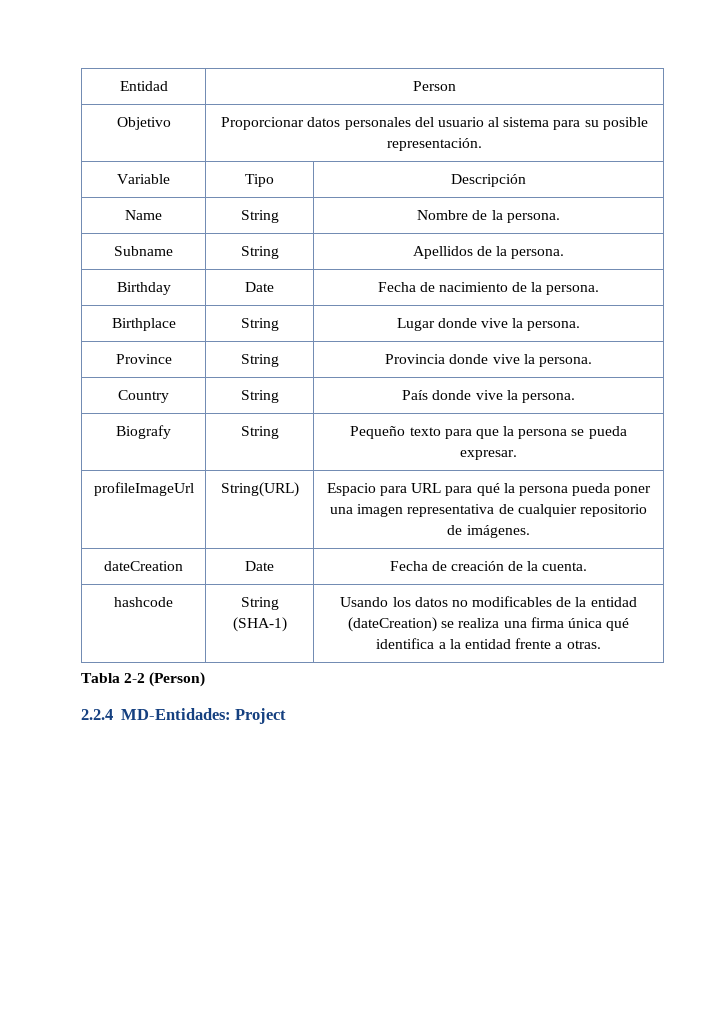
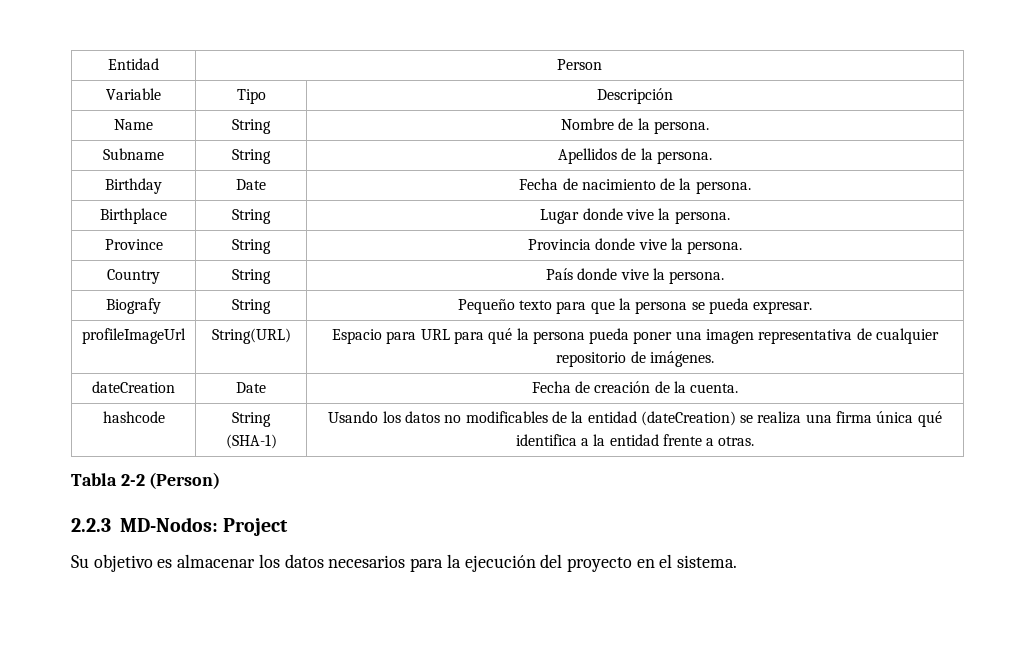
- Objetivo | Proporcionar datos personales del usuario al sistema para su posible representación.
- 2.2.4 MD-Entidades: Project
+ 2.2.3 MD-Nodos: Project
+ Su objetivo es almacenar los datos necesarios para la ejecución del proyecto en el sistema.

